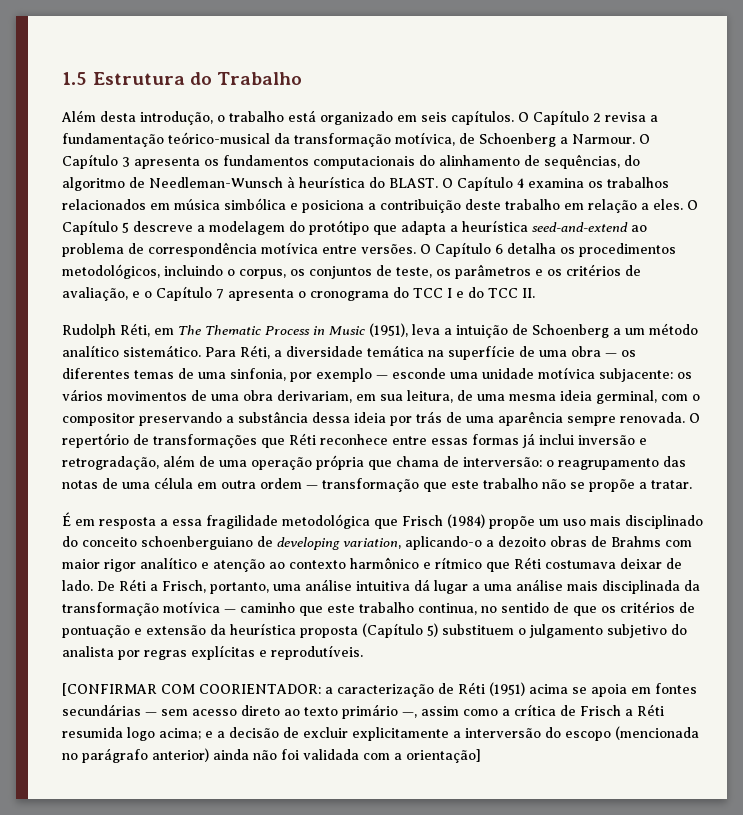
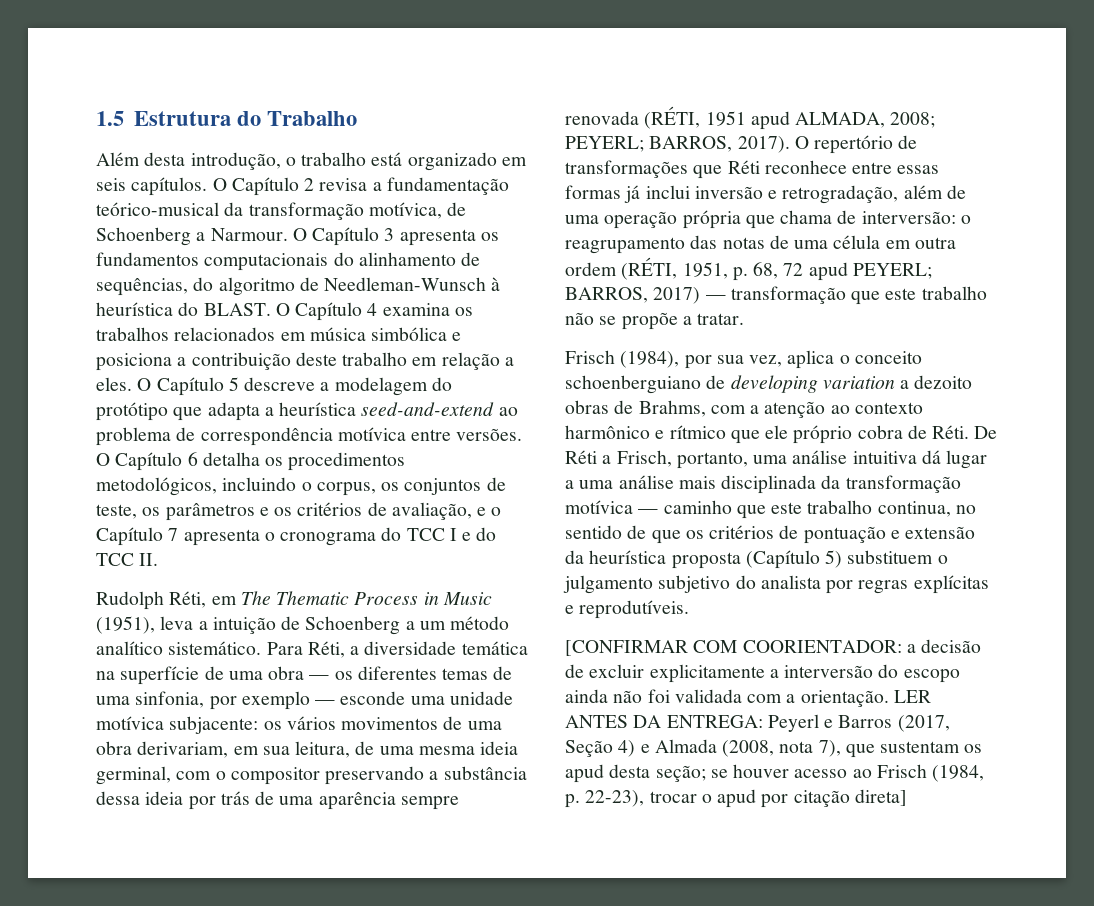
- Para Réti, a diversidade temática na superfície de uma obra — os diferentes temas de uma sinfonia, por exemplo — esconde uma unidade motívica subjacente: os vários movimentos de uma obra derivariam, em sua leitura, de uma mesma ideia germinal, com o compositor preservando a substância dessa ideia por trás de uma aparência sempre renovada.
+ Para Réti, a diversidade temática na superfície de uma obra — os diferentes temas de uma sinfonia, por exemplo — esconde uma unidade motívica subjacente: os vários movimentos de uma obra derivariam, em sua leitura, de uma mesma ideia germinal, com o compositor preservando a substância dessa ideia por trás de uma aparência sempre renovada (RÉTI, 1951 apud ALMADA, 2008; PEYERL; BARROS, 2017).
- O repertório de transformações que Réti reconhece entre essas formas já inclui inversão e retrogradação, além de uma operação própria que chama de interversão: o reagrupamento das notas de uma célula em outra ordem — transformação que este trabalho não se propõe a tratar.
+ O repertório de transformações que Réti reconhece entre essas formas já inclui inversão e retrogradação, além de uma operação própria que chama de interversão: o reagrupamento das notas de uma célula em outra ordem (RÉTI, 1951, p. 68, 72 apud PEYERL; BARROS, 2017) — transformação que este trabalho não se propõe a tratar.
- É em resposta a essa fragilidade metodológica que Frisch (1984) propõe um uso mais disciplinado do conceito schoenberguiano de developing variation, aplicando-o a dezoito obras de Brahms com maior rigor analítico e atenção ao contexto harmônico e rítmico que Réti costumava deixar de lado.
+ Frisch (1984), por sua vez, aplica o conceito schoenberguiano de developing variation a dezoito obras de Brahms, com a atenção ao contexto harmônico e rítmico que ele próprio cobra de Réti.
- [CONFIRMAR COM COORIENTADOR: a caracterização de Réti (1951) acima se apoia em fontes secundárias — sem acesso direto ao texto primário —, assim como a crítica de Frisch a Réti resumida logo acima; e a decisão de excluir explicitamente a interversão do escopo (mencionada no parágrafo anterior) ainda não foi validada com a orientação]
+ [CONFIRMAR COM COORIENTADOR: a decisão de excluir explicitamente a interversão do escopo ainda não foi validada com a orientação. LER ANTES DA ENTREGA: Peyerl e Barros (2017, Seção 4) e Almada (2008, nota 7), que sustentam os apud desta seção; se houver acesso ao Frisch (1984, p. 22-23), trocar o apud por citação direta]

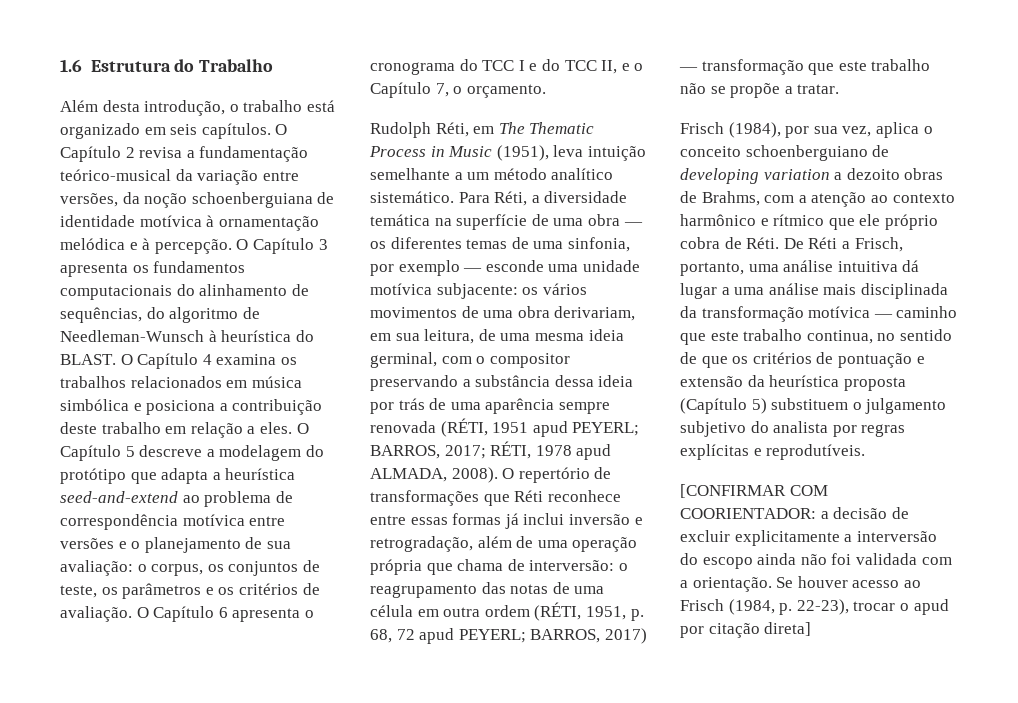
- 1.5 Estrutura do Trabalho
+ 1.6 Estrutura do Trabalho
- O Capítulo 2 revisa a fundamentação teórico-musical da transformação motívica, de Schoenberg a Narmour.
+ O Capítulo 2 revisa a fundamentação teórico-musical da variação entre versões, da noção schoenberguiana de identidade motívica à ornamentação melódica e à percepção.
- O Capítulo 5 descreve a modelagem do protótipo que adapta a heurística seed-and-extend ao problema de correspondência motívica entre versões. O Capítulo 6 detalha os procedimentos metodológicos, incluindo o corpus, os conjuntos de teste, os parâmetros e os critérios de avaliação, e o Capítulo 7 apresenta o cronograma do TCC I e do TCC II.
+ O Capítulo 5 descreve a modelagem do protótipo que adapta a heurística seed-and-extend ao problema de correspondência motívica entre versões e o planejamento de sua avaliação: o corpus, os conjuntos de teste, os parâmetros e os critérios de avaliação. O Capítulo 6 apresenta o cronograma do TCC I e do TCC II, e o Capítulo 7, o orçamento.
- Rudolph Réti, em The Thematic Process in Music (1951), leva a intuição de Schoenberg a um método analítico sistemático.
+ Rudolph Réti, em The Thematic Process in Music (1951), leva intuição semelhante a um método analítico sistemático.
- Para Réti, a diversidade temática na superfície de uma obra — os diferentes temas de uma sinfonia, por exemplo — esconde uma unidade motívica subjacente: os vários movimentos de uma obra derivariam, em sua leitura, de uma mesma ideia germinal, com o compositor preservando a substância dessa ideia por trás de uma aparência sempre renovada (RÉTI, 1951 apud ALMADA, 2008; PEYERL; BARROS, 2017).
+ Para Réti, a diversidade temática na superfície de uma obra — os diferentes temas de uma sinfonia, por exemplo — esconde uma unidade motívica subjacente: os vários movimentos de uma obra derivariam, em sua leitura, de uma mesma ideia germinal, com o compositor preservando a substância dessa ideia por trás de uma aparência sempre renovada (RÉTI, 1951 apud PEYERL; BARROS, 2017; RÉTI, 1978 apud ALMADA, 2008).
- LER ANTES DA ENTREGA: Peyerl e Barros (2017, Seção 4) e Almada (2008, nota 7), que sustentam os apud desta seção; se houver acesso ao Frisch (1984, p. 22-23), trocar o apud por citação direta]
+ Se houver acesso ao Frisch (1984, p. 22-23), trocar o apud por citação direta]

